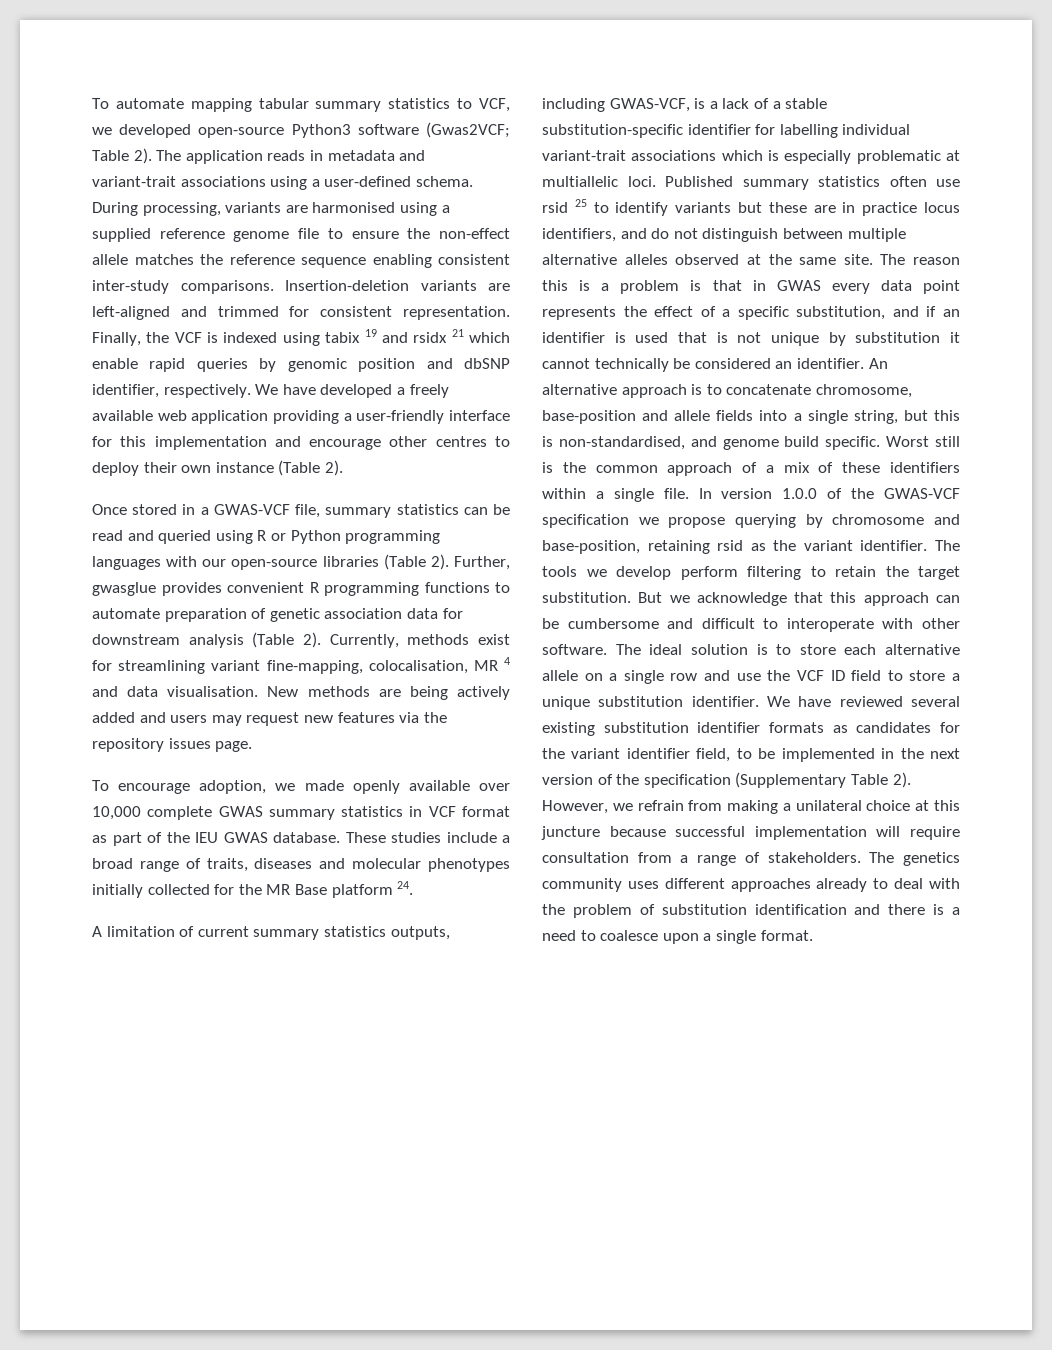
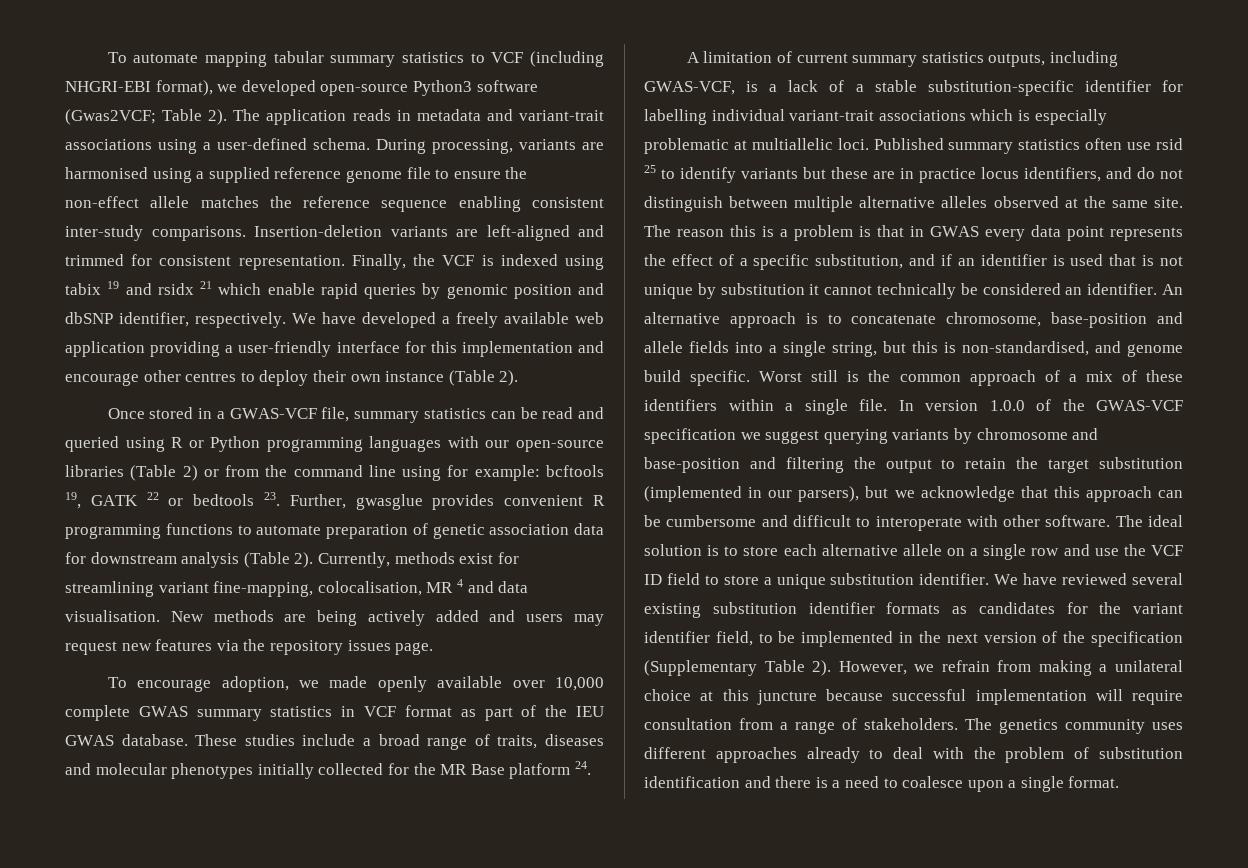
- To automate mapping tabular summary statistics to VCF, we developed open-source Python3 software (Gwas2VCF; Table 2).
+ To automate mapping tabular summary statistics to VCF (including NHGRI-EBI format), we developed open-source Python3 software (Gwas2VCF; Table 2).
- Once stored in a GWAS-VCF file, summary statistics can be read and queried using R or Python programming languages with our open-source libraries (Table 2). Further, gwasglue provides convenient R programming functions to automate preparation of genetic association data for downstream analysis (Table 2).
+ Once stored in a GWAS-VCF file, summary statistics can be read and queried using R or Python programming languages with our open-source libraries (Table 2) or from the command line using for example: bcftools 19, GATK 22 or bedtools 23. Further, gwasglue provides convenient R programming functions to automate preparation of genetic association data for downstream analysis (Table 2).
- In version 1.0.0 of the GWAS-VCF specification we propose querying by chromosome and base-position, retaining rsid as the variant identifier. The tools we develop perform filtering to retain the target substitution. But we acknowledge that this approach can be cumbersome and difficult to interoperate with other software.
+ In version 1.0.0 of the GWAS-VCF specification we suggest querying variants by chromosome and base-position and filtering the output to retain the target substitution (implemented in our parsers), but we acknowledge that this approach can be cumbersome and difficult to interoperate with other software.

